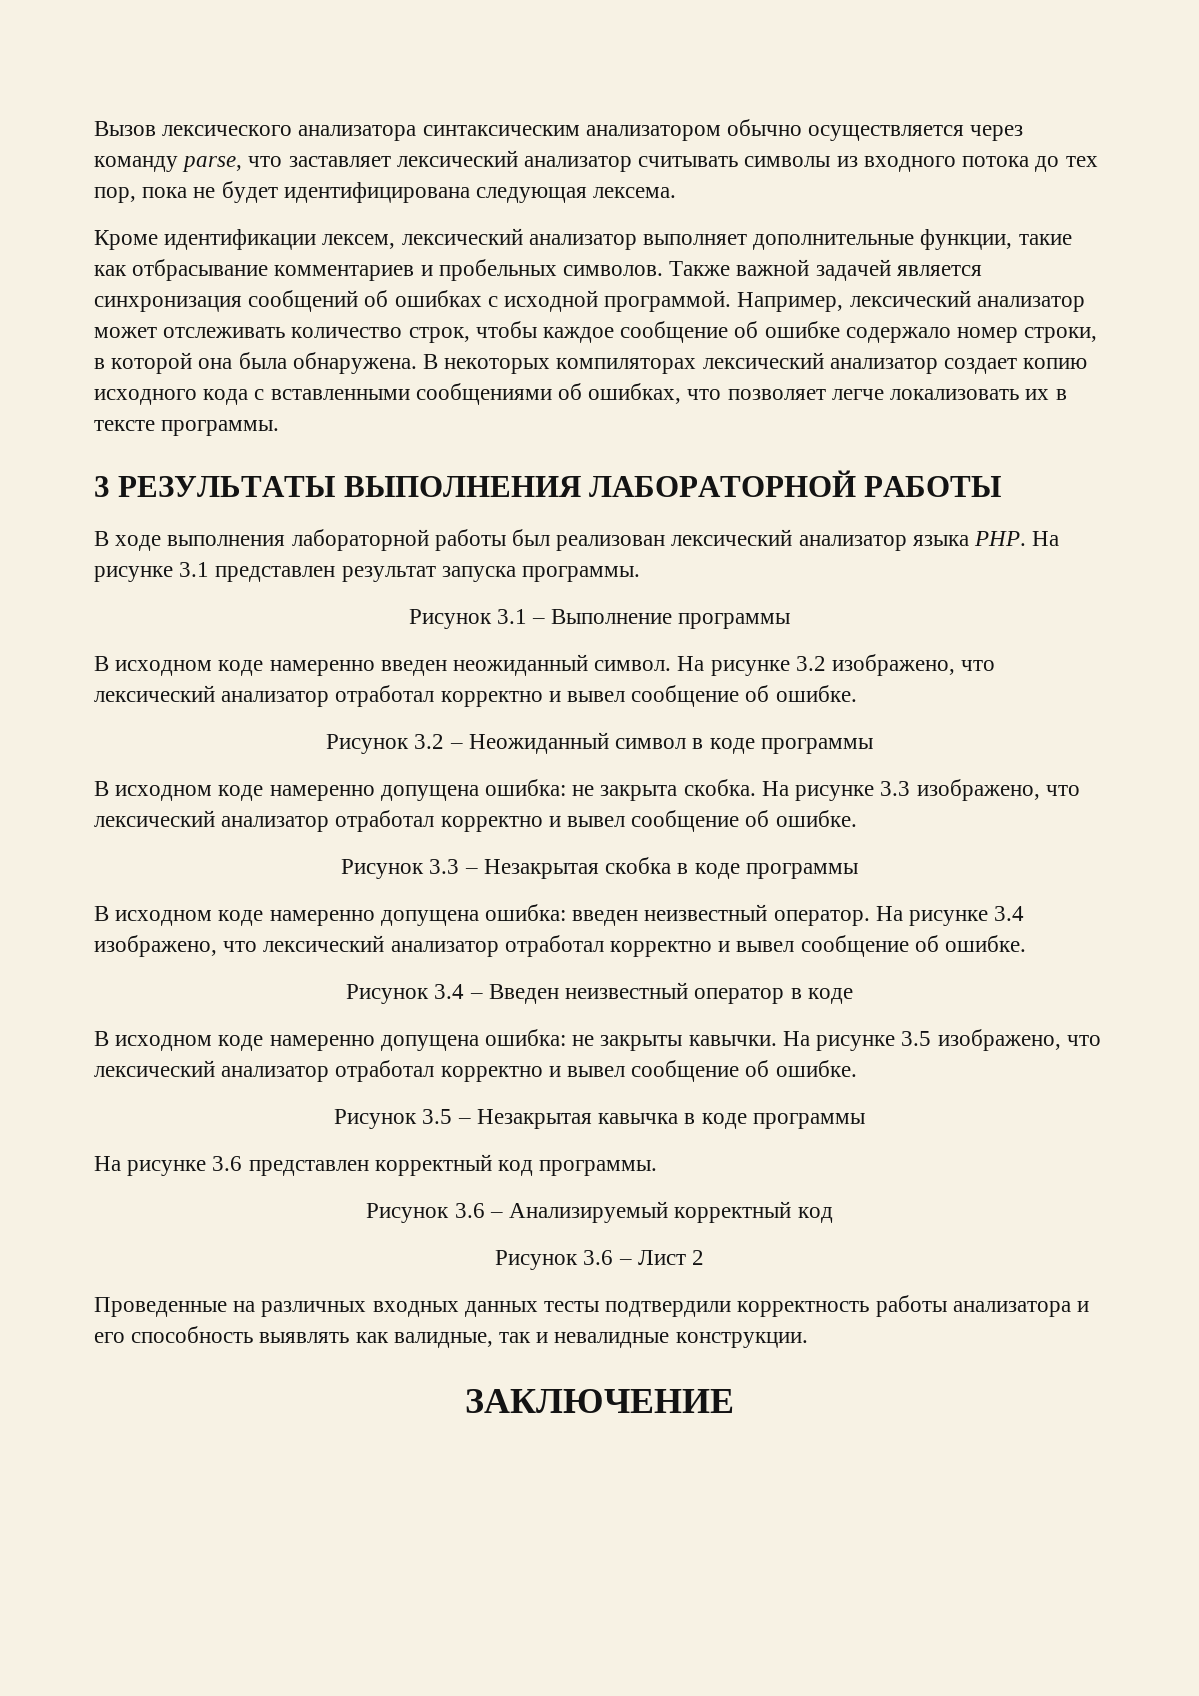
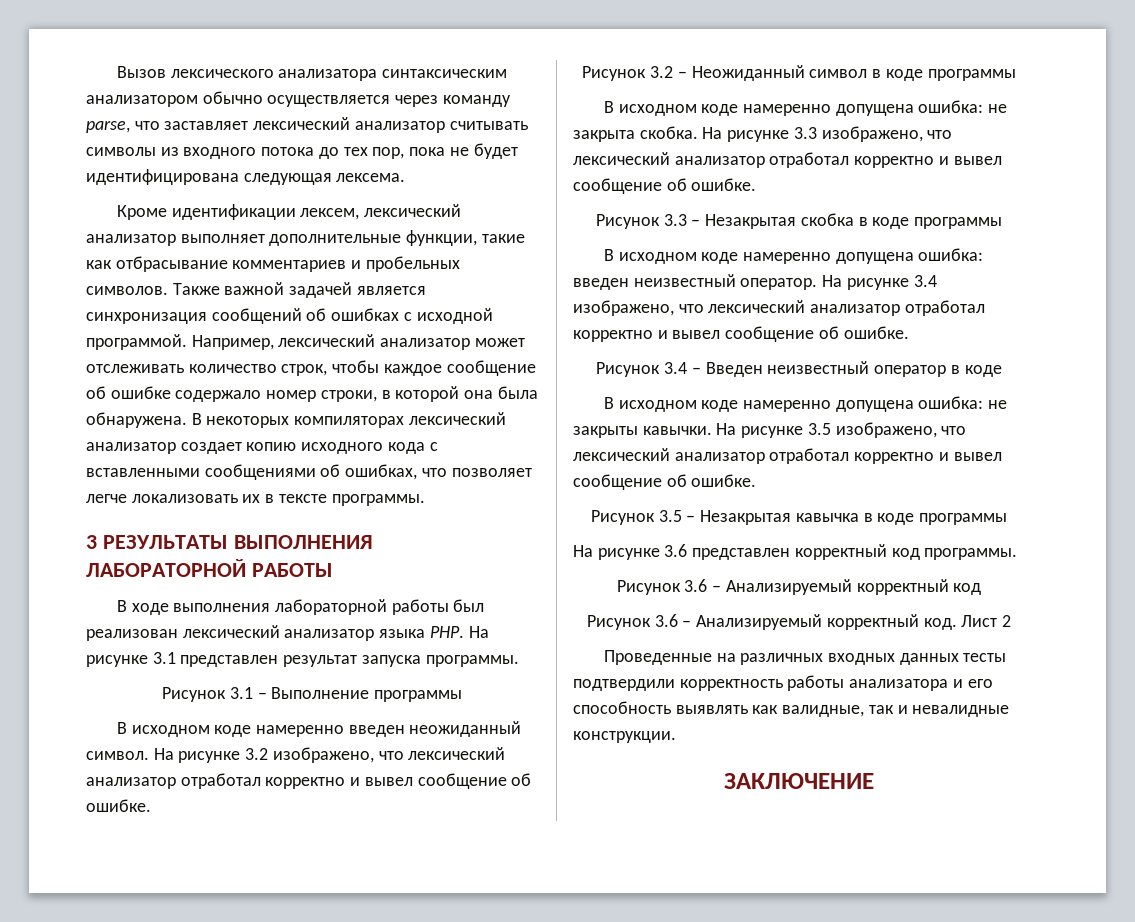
- Рисунок 3.6 – Лист 2
+ Рисунок 3.6 – Анализируемый корректный код. Лист 2

